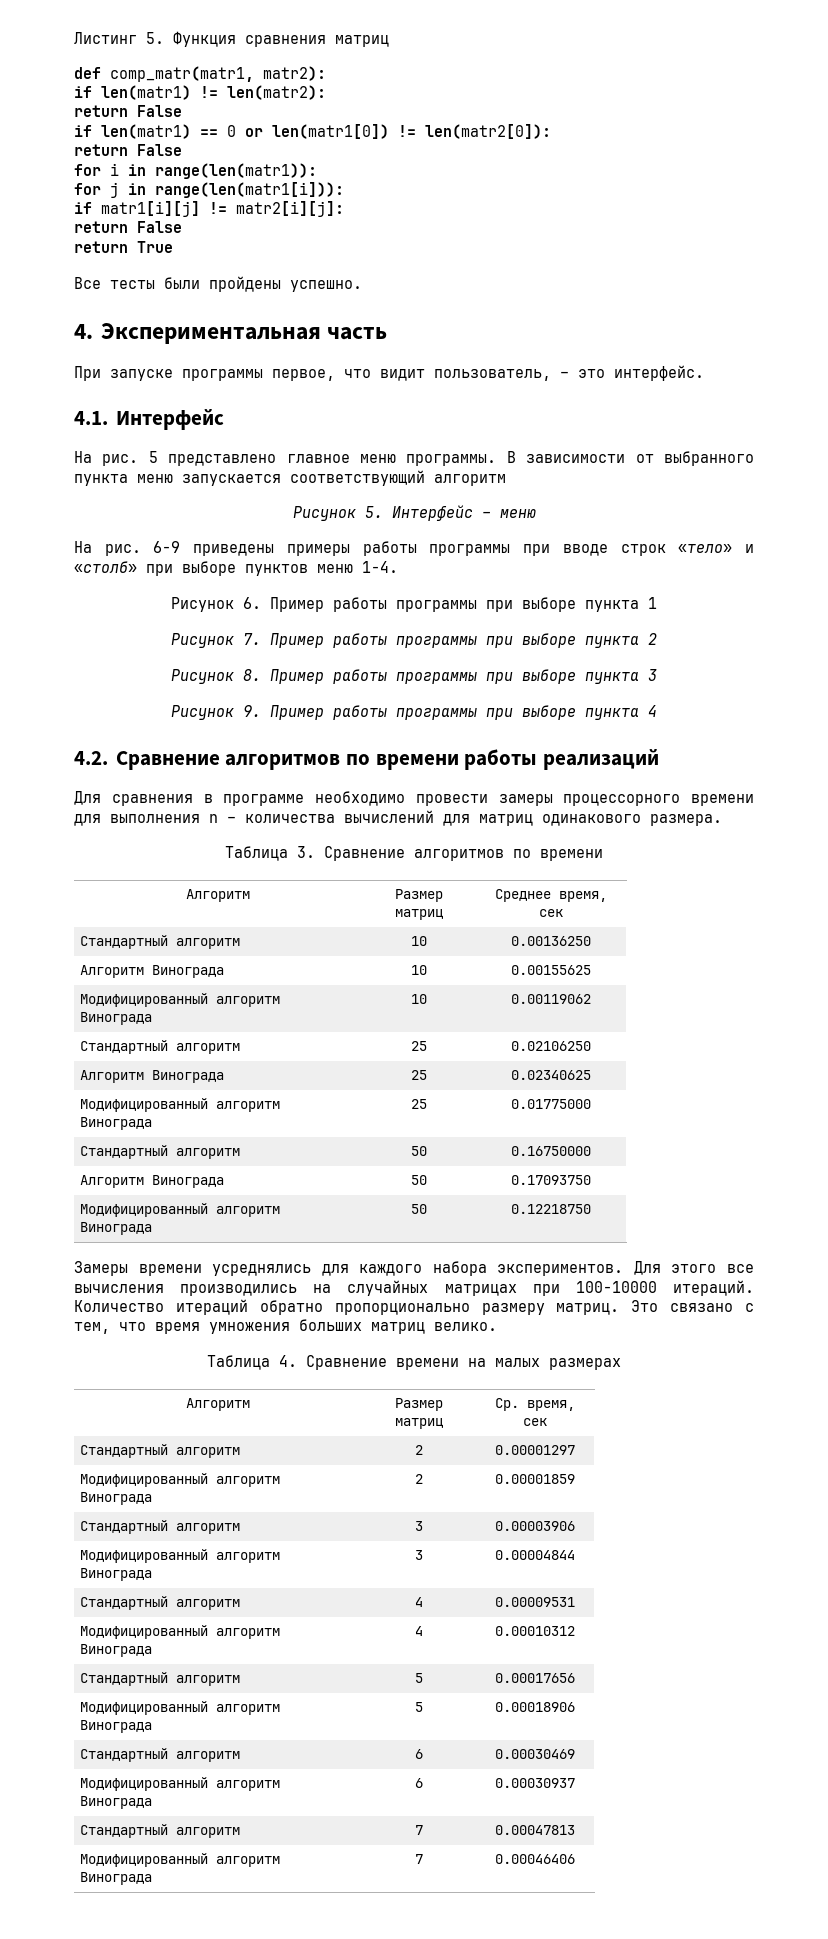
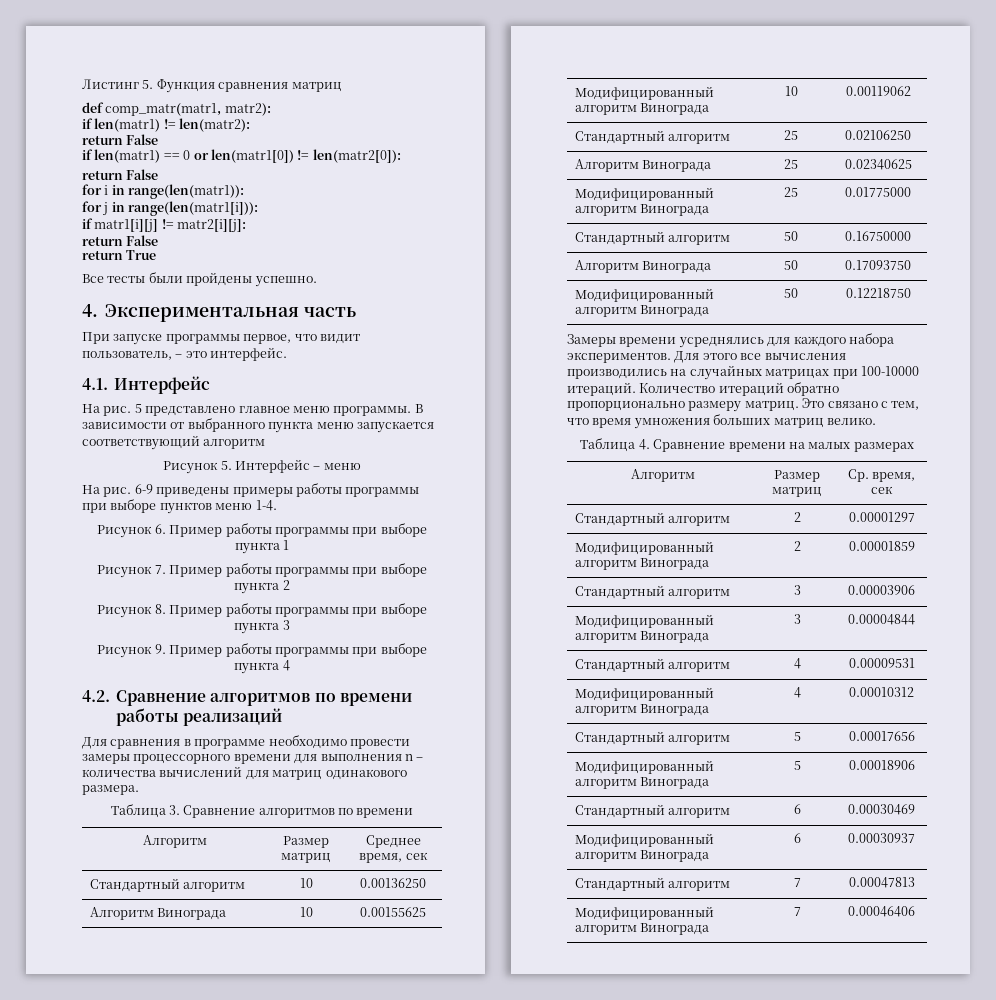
- 6-9 приведены примеры работы программы при вводе строк «тело» и «столб» при выборе пунктов меню 1-4.
+ 6-9 приведены примеры работы программы при выборе пунктов меню 1-4.

